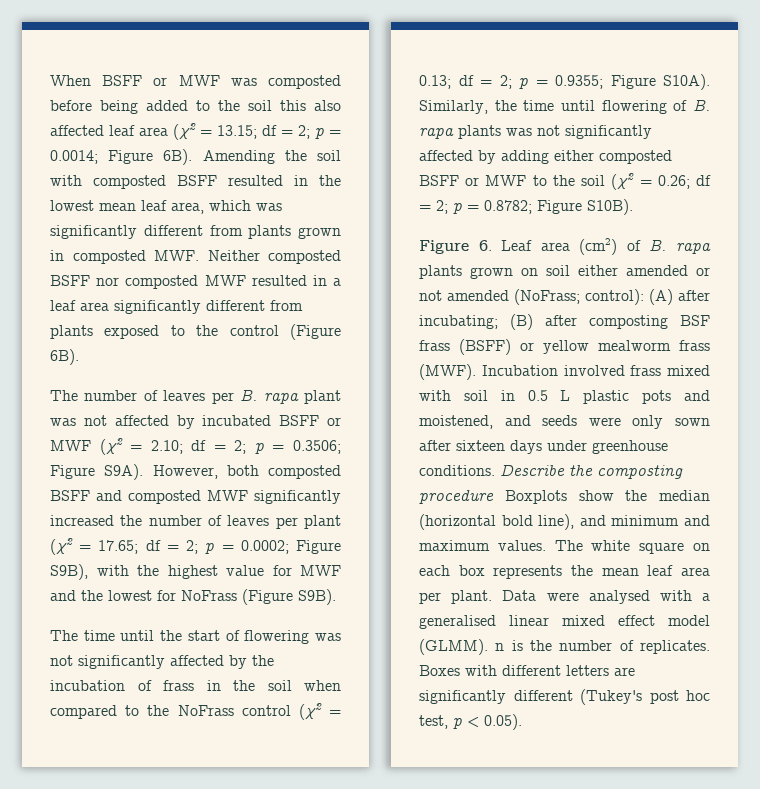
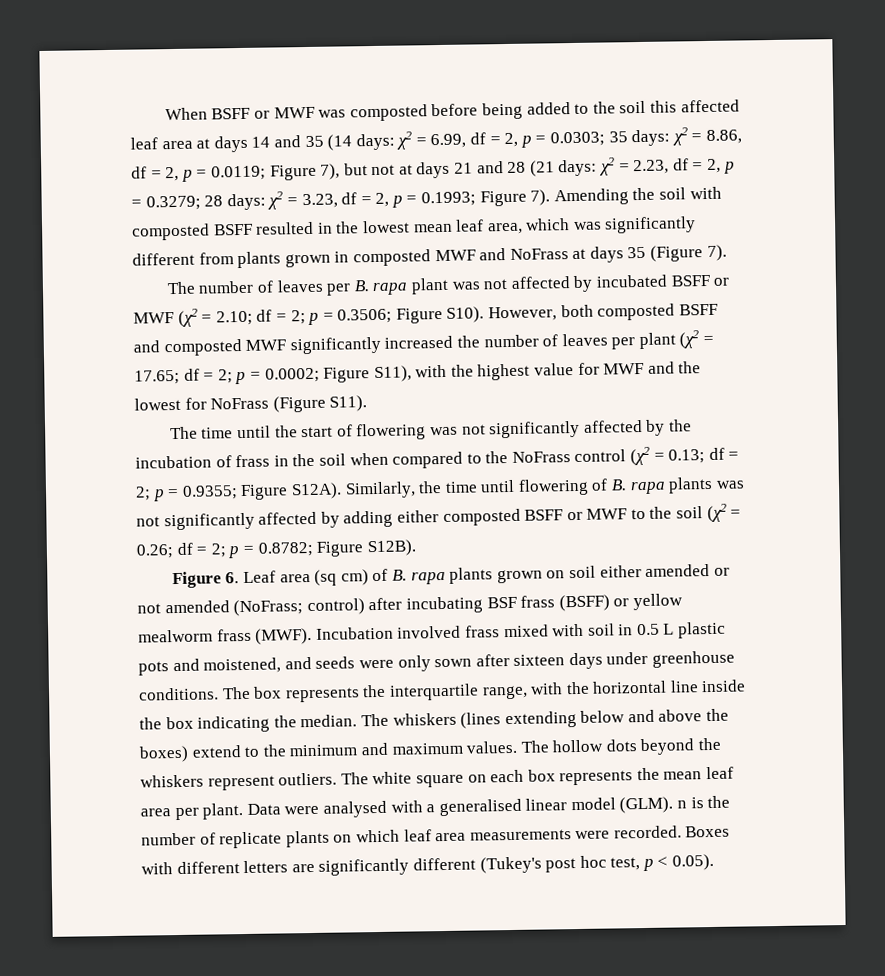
- When BSFF or MWF was composted before being added to the soil this also affected leaf area (χ2 = 13.15; df = 2; p = 0.0014; Figure 6B).
+ When BSFF or MWF was composted before being added to the soil this affected leaf area at days 14 and 35 (14 days: χ2 = 6.99, df = 2, p = 0.0303; 35 days: χ2 = 8.86, df = 2, p = 0.0119; Figure 7), but not at days 21 and 28 (21 days: χ2 = 2.23, df = 2, p = 0.3279; 28 days: χ2 = 3.23, df = 2, p = 0.1993; Figure 7).
- Amending the soil with composted BSFF resulted in the lowest mean leaf area, which was significantly different from plants grown in composted MWF. Neither composted BSFF nor composted MWF resulted in a leaf area significantly different from plants exposed to the control (Figure 6B).
+ Amending the soil with composted BSFF resulted in the lowest mean leaf area, which was significantly different from plants grown in composted MWF and NoFrass at days 35 (Figure 7).
- The number of leaves per B. rapa plant was not affected by incubated BSFF or MWF (χ2 = 2.10; df = 2; p = 0.3506; Figure S9A).
+ The number of leaves per B. rapa plant was not affected by incubated BSFF or MWF (χ2 = 2.10; df = 2; p = 0.3506; Figure S10).
- However, both composted BSFF and composted MWF significantly increased the number of leaves per plant (χ2 = 17.65; df = 2; p = 0.0002; Figure S9B), with the highest value for MWF and the lowest for NoFrass (Figure S9B).
+ However, both composted BSFF and composted MWF significantly increased the number of leaves per plant (χ2 = 17.65; df = 2; p = 0.0002; Figure S11), with the highest value for MWF and the lowest for NoFrass (Figure S11).
- The time until the start of flowering was not significantly affected by the incubation of frass in the soil when compared to the NoFrass control (χ2 = 0.13; df = 2; p = 0.9355; Figure S10A).
+ The time until the start of flowering was not significantly affected by the incubation of frass in the soil when compared to the NoFrass control (χ2 = 0.13; df = 2; p = 0.9355; Figure S12A).
- Similarly, the time until flowering of B. rapa plants was not significantly affected by adding either composted BSFF or MWF to the soil (χ2 = 0.26; df = 2; p = 0.8782; Figure S10B).
+ Similarly, the time until flowering of B. rapa plants was not significantly affected by adding either composted BSFF or MWF to the soil (χ2 = 0.26; df = 2; p = 0.8782; Figure S12B).
- Figure 6. Leaf area (cm2) of B. rapa plants grown on soil either amended or not amended (NoFrass; control): (A) after incubating; (B) after composting BSF frass (BSFF) or yellow mealworm frass (MWF).
+ Figure 6. Leaf area (sq cm) of B. rapa plants grown on soil either amended or not amended (NoFrass; control) after incubating BSF frass (BSFF) or yellow mealworm frass (MWF).
- Describe the composting procedure Boxplots show the median (horizontal bold line), and minimum and maximum values.
+ The box represents the interquartile range, with the horizontal line inside the box indicating the median. The whiskers (lines extending below and above the boxes) extend to the minimum and maximum values.
- The white square on each box represents the mean leaf area per plant.
+ The hollow dots beyond the whiskers represent outliers. The white square on each box represents the mean leaf area per plant.
- Data were analysed with a generalised linear mixed effect model (GLMM). n is the number of replicates.
+ Data were analysed with a generalised linear model (GLM). n is the number of replicate plants on which leaf area measurements were recorded.

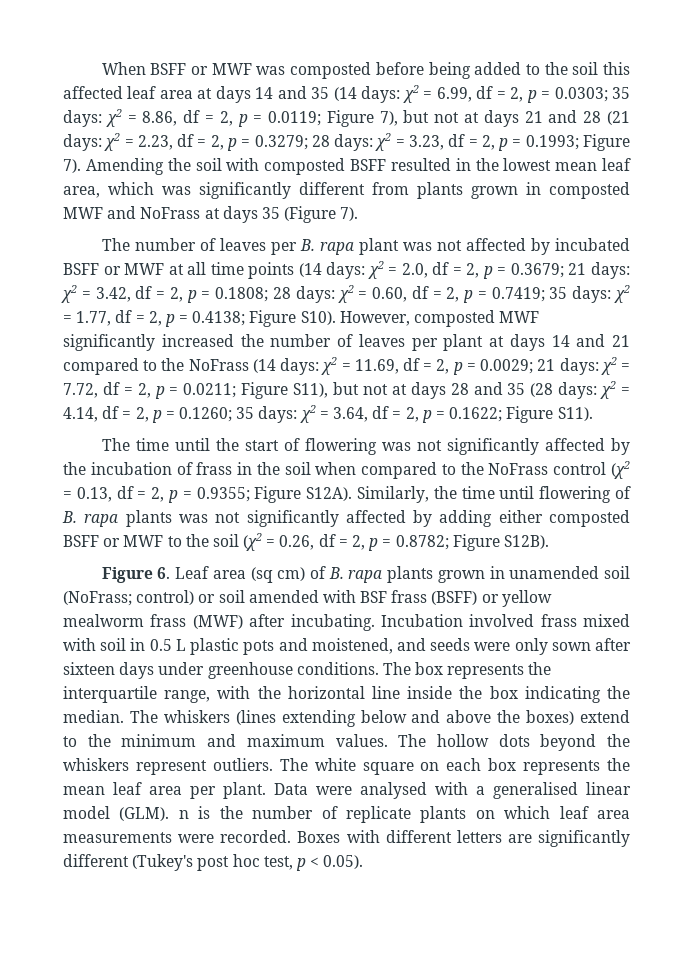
- The number of leaves per B. rapa plant was not affected by incubated BSFF or MWF (χ2 = 2.10; df = 2; p = 0.3506; Figure S10). However, both composted BSFF and composted MWF significantly increased the number of leaves per plant (χ2 = 17.65; df = 2; p = 0.0002; Figure S11), with the highest value for MWF and the lowest for NoFrass (Figure S11).
+ The number of leaves per B. rapa plant was not affected by incubated BSFF or MWF at all time points (14 days: χ2 = 2.0, df = 2, p = 0.3679; 21 days: χ2 = 3.42, df = 2, p = 0.1808; 28 days: χ2 = 0.60, df = 2, p = 0.7419; 35 days: χ2 = 1.77, df = 2, p = 0.4138; Figure S10). However, composted MWF significantly increased the number of leaves per plant at days 14 and 21 compared to the NoFrass (14 days: χ2 = 11.69, df = 2, p = 0.0029; 21 days: χ2 = 7.72, df = 2, p = 0.0211; Figure S11), but not at days 28 and 35 (28 days: χ2 = 4.14, df = 2, p = 0.1260; 35 days: χ2 = 3.64, df = 2, p = 0.1622; Figure S11).
- The time until the start of flowering was not significantly affected by the incubation of frass in the soil when compared to the NoFrass control (χ2 = 0.13; df = 2; p = 0.9355; Figure S12A).
+ The time until the start of flowering was not significantly affected by the incubation of frass in the soil when compared to the NoFrass control (χ2 = 0.13, df = 2, p = 0.9355; Figure S12A).
- Similarly, the time until flowering of B. rapa plants was not significantly affected by adding either composted BSFF or MWF to the soil (χ2 = 0.26; df = 2; p = 0.8782; Figure S12B).
+ Similarly, the time until flowering of B. rapa plants was not significantly affected by adding either composted BSFF or MWF to the soil (χ2 = 0.26, df = 2, p = 0.8782; Figure S12B).
- Figure 6. Leaf area (sq cm) of B. rapa plants grown on soil either amended or not amended (NoFrass; control) after incubating BSF frass (BSFF) or yellow mealworm frass (MWF).
+ Figure 6. Leaf area (sq cm) of B. rapa plants grown in unamended soil (NoFrass; control) or soil amended with BSF frass (BSFF) or yellow mealworm frass (MWF) after incubating.

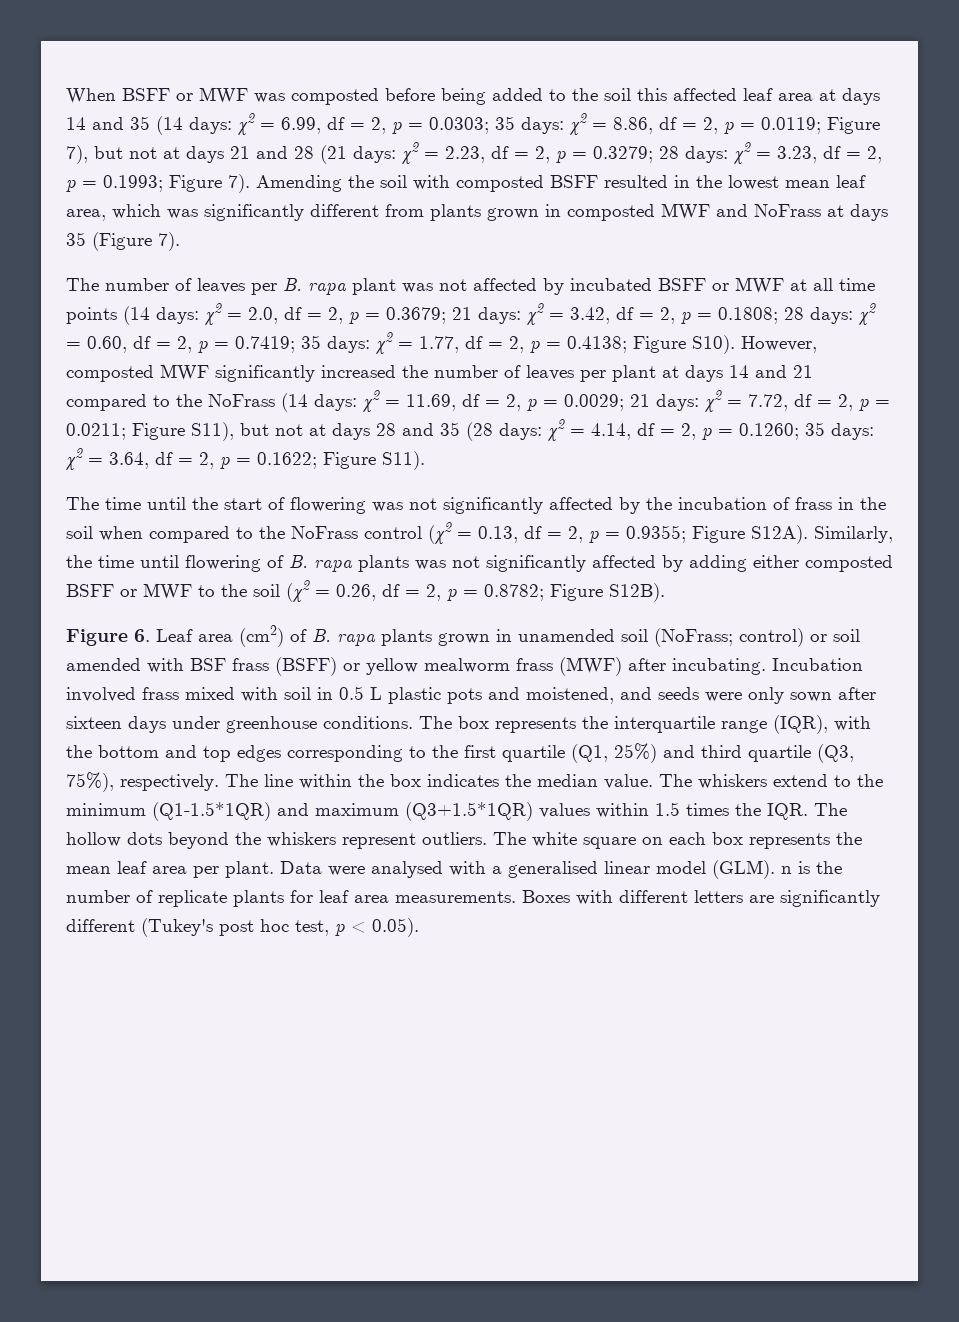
- Figure 6. Leaf area (sq cm) of B. rapa plants grown in unamended soil (NoFrass; control) or soil amended with BSF frass (BSFF) or yellow mealworm frass (MWF) after incubating.
+ Figure 6. Leaf area (cm2) of B. rapa plants grown in unamended soil (NoFrass; control) or soil amended with BSF frass (BSFF) or yellow mealworm frass (MWF) after incubating.
- The box represents the interquartile range, with the horizontal line inside the box indicating the median. The whiskers (lines extending below and above the boxes) extend to the minimum and maximum values. The hollow dots beyond the whiskers represent outliers.
+ The box represents the interquartile range (IQR), with the bottom and top edges corresponding to the first quartile (Q1, 25%) and third quartile (Q3, 75%), respectively. The line within the box indicates the median value. The whiskers extend to the minimum (Q1-1.5*1QR) and maximum (Q3+1.5*1QR) values within 1.5 times the IQR. The hollow dots beyond the whiskers represent outliers.
- Data were analysed with a generalised linear model (GLM). n is the number of replicate plants on which leaf area measurements were recorded.
+ Data were analysed with a generalised linear model (GLM). n is the number of replicate plants for leaf area measurements.

